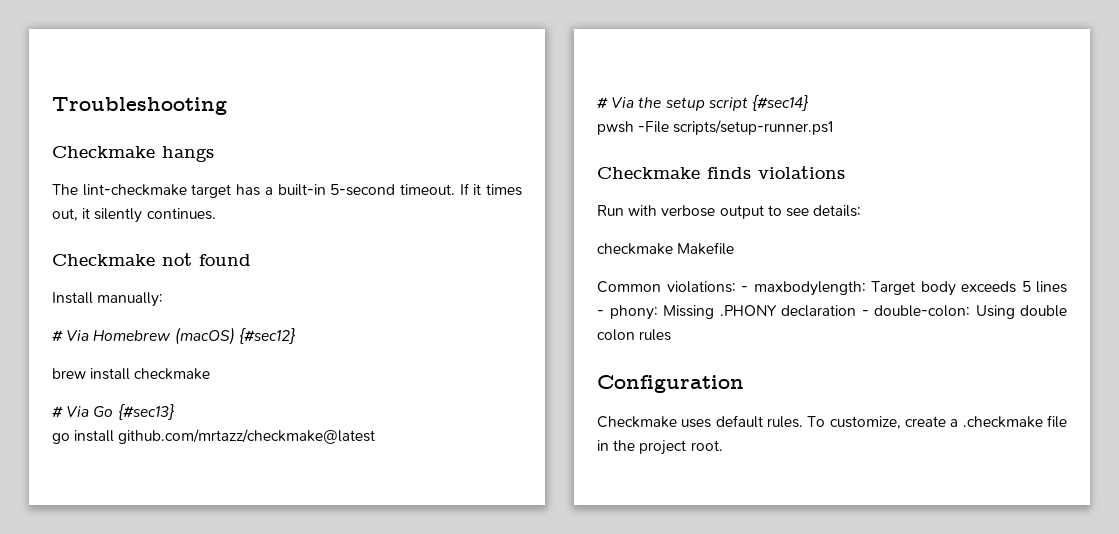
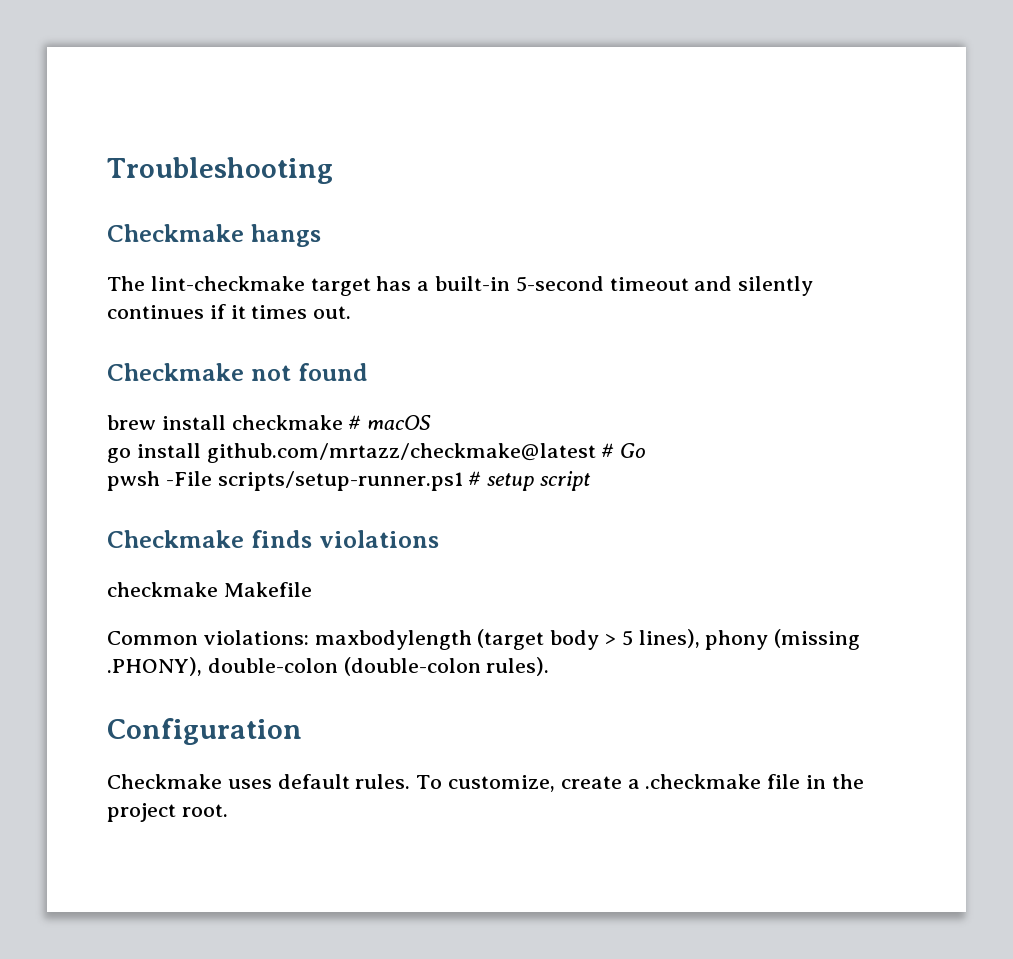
- The lint-checkmake target has a built-in 5-second timeout. If it times out, it silently continues.
+ The lint-checkmake target has a built-in 5-second timeout and silently continues if it times out.
  Checkmake not found
- Install manually:
- # Via Homebrew (macOS) {#sec12}
- brew install checkmake
- # Via Go {#sec13}
+ brew install checkmake # macOS
- go install github.com/mrtazz/checkmake@latest
- # Via the setup script {#sec14}
+ go install github.com/mrtazz/checkmake@latest # Go
- pwsh -File scripts/setup-runner.ps1
+ pwsh -File scripts/setup-runner.ps1 # setup script
- Run with verbose output to see details:
  checkmake Makefile
- Common violations: - maxbodylength: Target body exceeds 5 lines - phony: Missing .PHONY declaration - double-colon: Using double colon rules
+ Common violations: maxbodylength (target body > 5 lines), phony (missing .PHONY), double-colon (double-colon rules).

